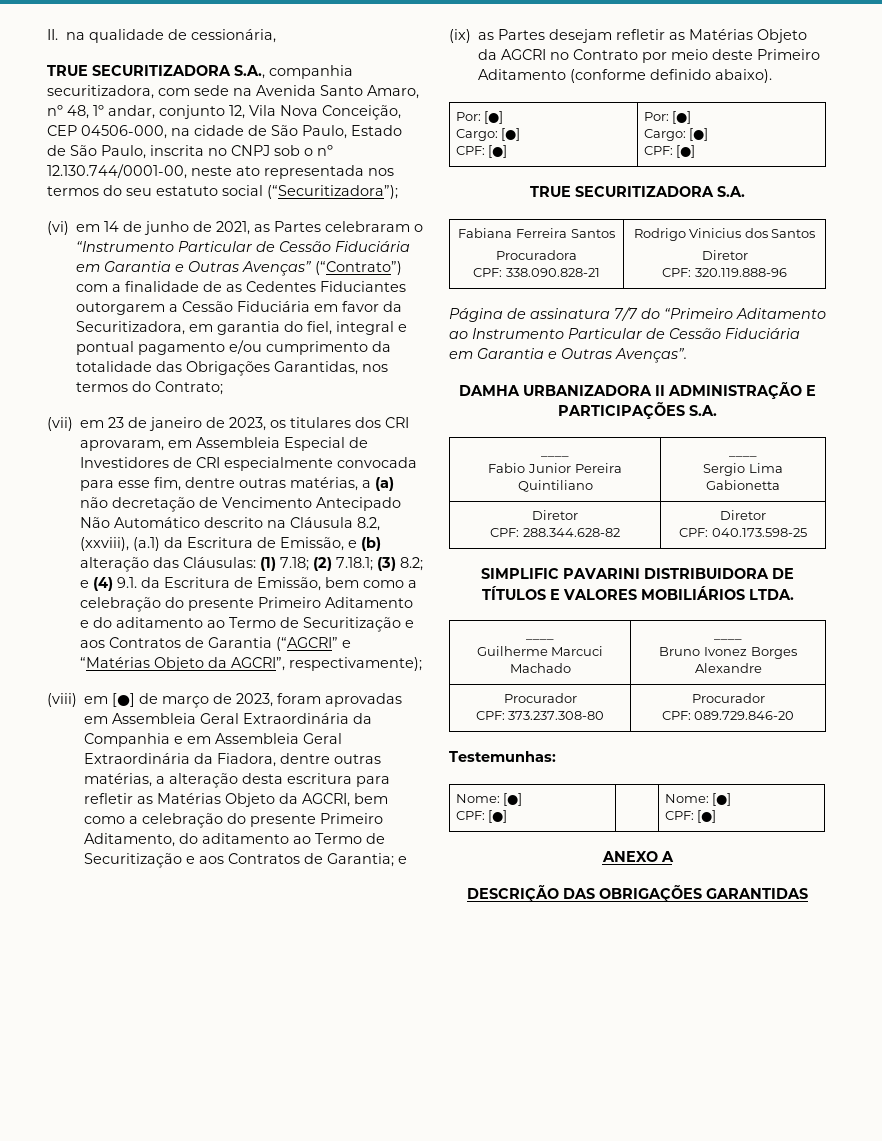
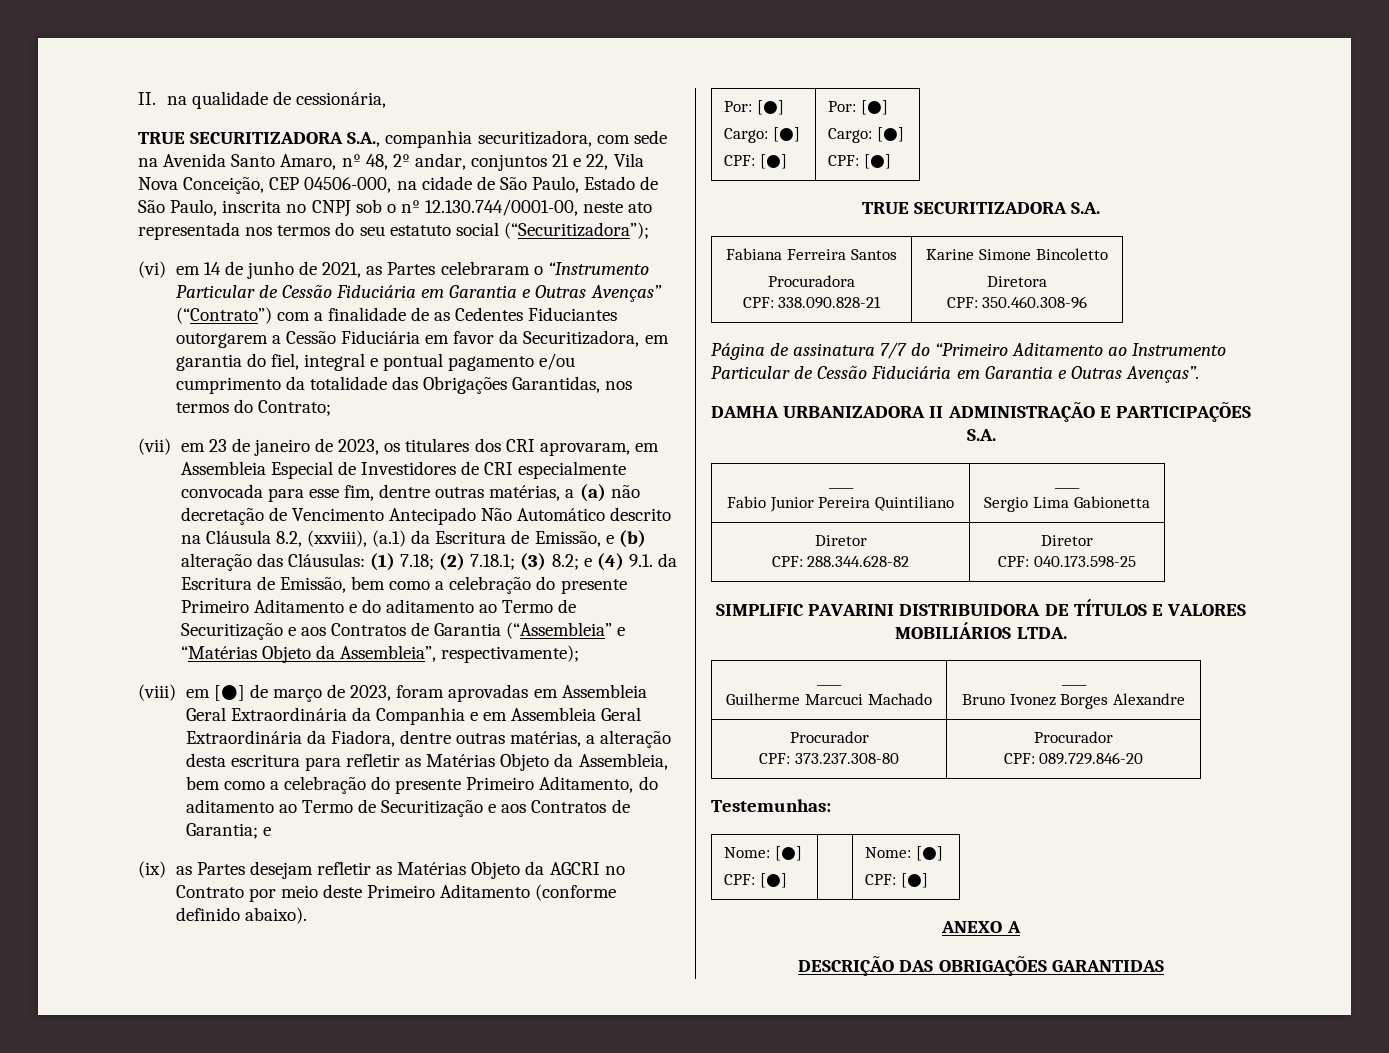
- TRUE SECURITIZADORA S.A., companhia securitizadora, com sede na Avenida Santo Amaro, nº 48, 1º andar, conjunto 12, Vila Nova Conceição, CEP 04506-000, na cidade de São Paulo, Estado de São Paulo, inscrita no CNPJ sob o nº 12.130.744/0001-00, neste ato representada nos termos do seu estatuto social (“Securitizadora”);
+ TRUE SECURITIZADORA S.A., companhia securitizadora, com sede na Avenida Santo Amaro, nº 48, 2º andar, conjuntos 21 e 22, Vila Nova Conceição, CEP 04506-000, na cidade de São Paulo, Estado de São Paulo, inscrita no CNPJ sob o nº 12.130.744/0001-00, neste ato representada nos termos do seu estatuto social (“Securitizadora”);
- e (4) 9.1. da Escritura de Emissão, bem como a celebração do presente Primeiro Aditamento e do aditamento ao Termo de Securitização e aos Contratos de Garantia (“AGCRI” e “Matérias Objeto da AGCRI”, respectivamente);
+ e (4) 9.1. da Escritura de Emissão, bem como a celebração do presente Primeiro Aditamento e do aditamento ao Termo de Securitização e aos Contratos de Garantia (“Assembleia” e “Matérias Objeto da Assembleia”, respectivamente);
- (viii) em [●] de março de 2023, foram aprovadas em Assembleia Geral Extraordinária da Companhia e em Assembleia Geral Extraordinária da Fiadora, dentre outras matérias, a alteração desta escritura para refletir as Matérias Objeto da AGCRI, bem como a celebração do presente Primeiro Aditamento, do aditamento ao Termo de Securitização e aos Contratos de Garantia; e
+ (viii) em [●] de março de 2023, foram aprovadas em Assembleia Geral Extraordinária da Companhia e em Assembleia Geral Extraordinária da Fiadora, dentre outras matérias, a alteração desta escritura para refletir as Matérias Objeto da Assembleia, bem como a celebração do presente Primeiro Aditamento, do aditamento ao Termo de Securitização e aos Contratos de Garantia; e
  Fabiana Ferreira Santos
  Procuradora
- CPF: 338.090.828-21 | Rodrigo Vinicius dos Santos
- Diretor
- CPF: 320.119.888-96
+ CPF: 338.090.828-21 | Karine Simone Bincoletto
+ Diretora
+ CPF: 350.460.308-96

